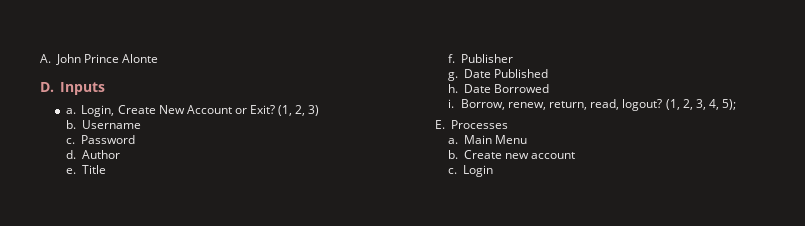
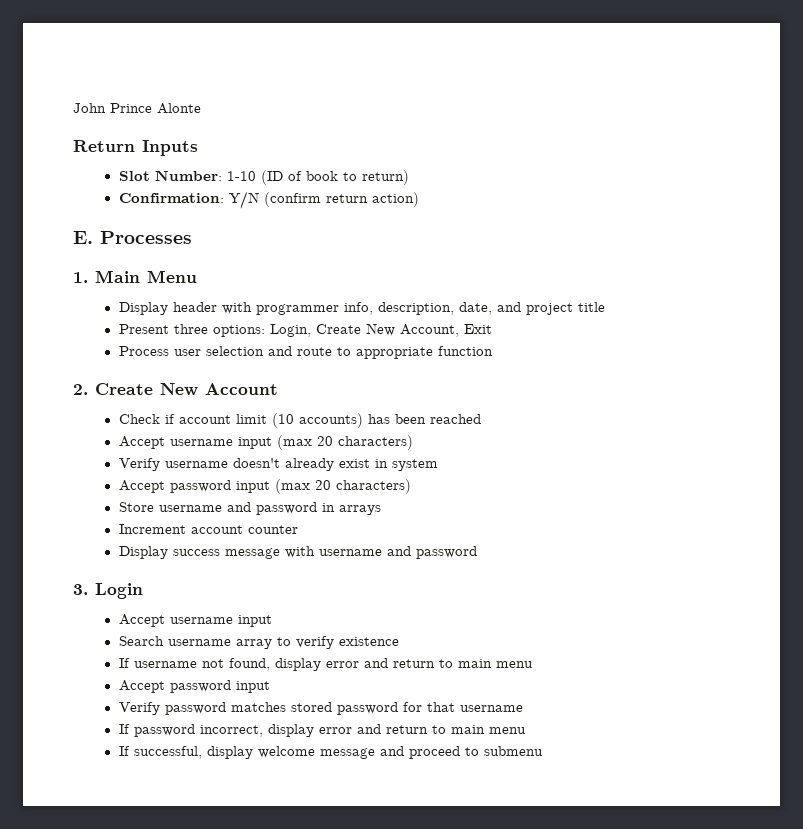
- A. John Prince Alonte
+ John Prince Alonte
- D. Inputs
+ Return Inputs
- a. Login, Create New Account or Exit? (1, 2, 3)
- b. Username
- c. Password
- d. Author
- e. Title
- f. Publisher
- g. Date Published
- h. Date Borrowed
- i. Borrow, renew, return, read, logout? (1, 2, 3, 4, 5);
+ Slot Number: 1-10 (ID of book to return)
+ Confirmation: Y/N (confirm return action)
  E. Processes
- a. Main Menu
- b. Create new account
- c. Login
+ 1. Main Menu
+ Display header with programmer info, description, date, and project title
+ Present three options: Login, Create New Account, Exit
+ Process user selection and route to appropriate function
+ 2. Create New Account
+ Check if account limit (10 accounts) has been reached
+ Accept username input (max 20 characters)
+ Verify username doesn't already exist in system
+ Accept password input (max 20 characters)
+ Store username and password in arrays
+ Increment account counter
+ Display success message with username and password
+ 3. Login
+ Accept username input
+ Search username array to verify existence
+ If username not found, display error and return to main menu
+ Accept password input
+ Verify password matches stored password for that username
+ If password incorrect, display error and return to main menu
+ If successful, display welcome message and proceed to submenu

